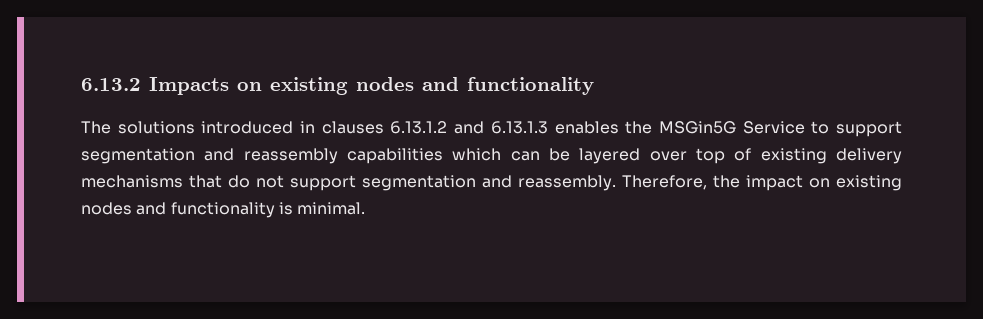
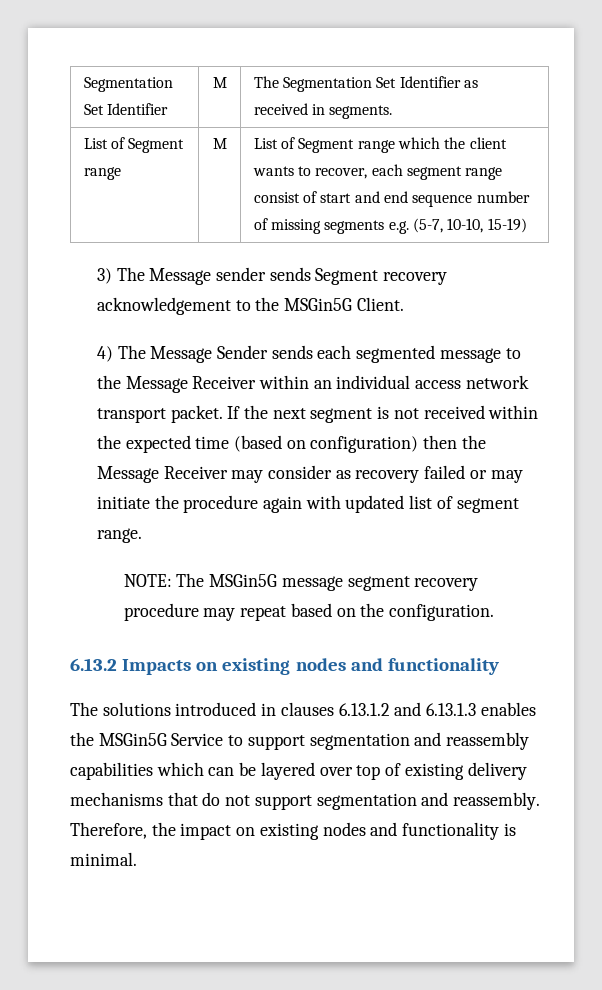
+ Segmentation Set Identifier | M | The Segmentation Set Identifier as received in segments.
+ List of Segment range | M | List of Segment range which the client wants to recover, each segment range consist of start and end sequence number of missing segments e.g. (5-7, 10-10, 15-19)
+ 3) The Message sender sends Segment recovery acknowledgement to the MSGin5G Client.
+ 4) The Message Sender sends each segmented message to the Message Receiver within an individual access network transport packet. If the next segment is not received within the expected time (based on configuration) then the Message Receiver may consider as recovery failed or may initiate the procedure again with updated list of segment range.
+ NOTE: The MSGin5G message segment recovery procedure may repeat based on the configuration.

